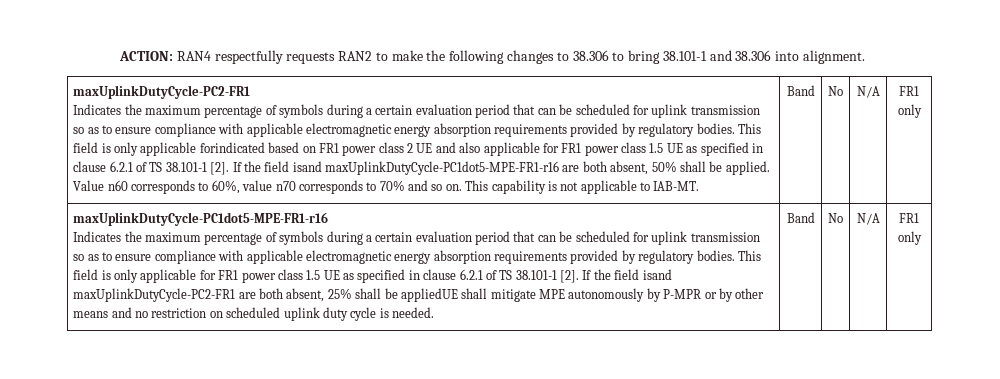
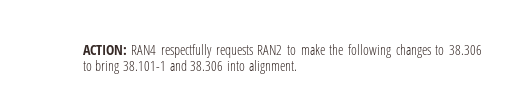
  ACTION: RAN4 respectfully requests RAN2 to make the following changes to 38.306 to bring 38.101-1 and 38.306 into alignment.
- maxUplinkDutyCycle-PC2-FR1
- Indicates the maximum percentage of symbols during a certain evaluation period that can be scheduled for uplink transmission so as to ensure compliance with applicable electromagnetic energy absorption requirements provided by regulatory bodies. This field is only applicable forindicated based on FR1 power class 2 UE and also applicable for FR1 power class 1.5 UE as specified in clause 6.2.1 of TS 38.101-1 [2]. If the field isand maxUplinkDutyCycle-PC1dot5-MPE-FR1-r16 are both absent, 50% shall be applied. Value n60 corresponds to 60%, value n70 corresponds to 70% and so on. This capability is not applicable to IAB-MT. | Band | No | N/A | FR1 only
- maxUplinkDutyCycle-PC1dot5-MPE-FR1-r16
- Indicates the maximum percentage of symbols during a certain evaluation period that can be scheduled for uplink transmission so as to ensure compliance with applicable electromagnetic energy absorption requirements provided by regulatory bodies. This field is only applicable for FR1 power class 1.5 UE as specified in clause 6.2.1 of TS 38.101-1 [2]. If the field isand maxUplinkDutyCycle-PC2-FR1 are both absent, 25% shall be appliedUE shall mitigate MPE autonomously by P-MPR or by other means and no restriction on scheduled uplink duty cycle is needed. | Band | No | N/A | FR1 only

